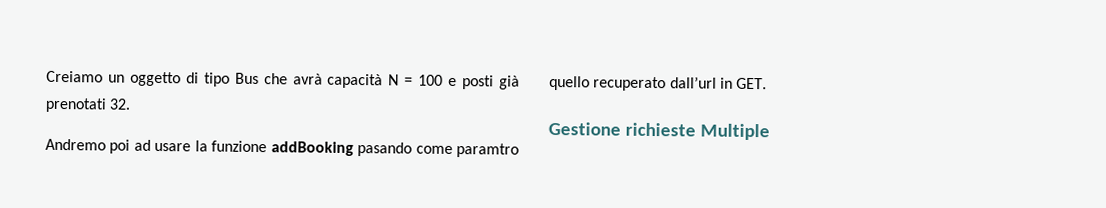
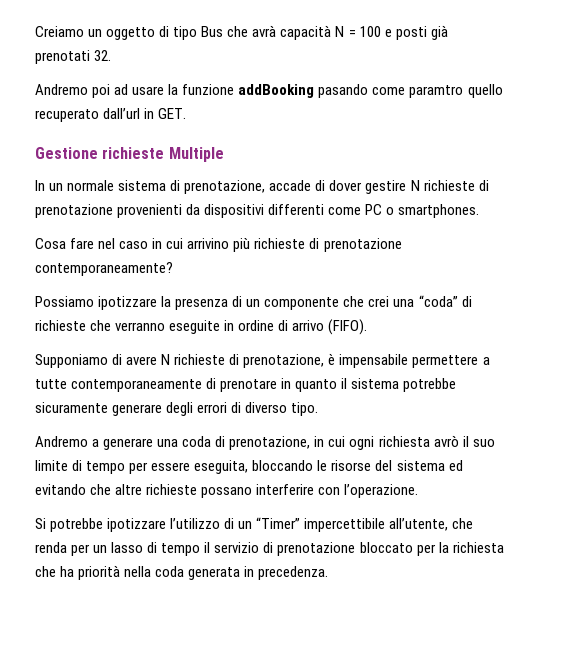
+ In un normale sistema di prenotazione, accade di dover gestire N richieste di prenotazione provenienti da dispositivi differenti come PC o smartphones.
+ Cosa fare nel caso in cui arrivino più richieste di prenotazione contemporaneamente?
+ Possiamo ipotizzare la presenza di un componente che crei una “coda” di richieste che verranno eseguite in ordine di arrivo (FIFO).
+ Supponiamo di avere N richieste di prenotazione, è impensabile permettere a tutte contemporaneamente di prenotare in quanto il sistema potrebbe sicuramente generare degli errori di diverso tipo.
+ Andremo a generare una coda di prenotazione, in cui ogni richiesta avrò il suo limite di tempo per essere eseguita, bloccando le risorse del sistema ed evitando che altre richieste possano interferire con l’operazione.
+ Si potrebbe ipotizzare l’utilizzo di un “Timer” impercettibile all’utente, che renda per un lasso di tempo il servizio di prenotazione bloccato per la richiesta che ha priorità nella coda generata in precedenza.

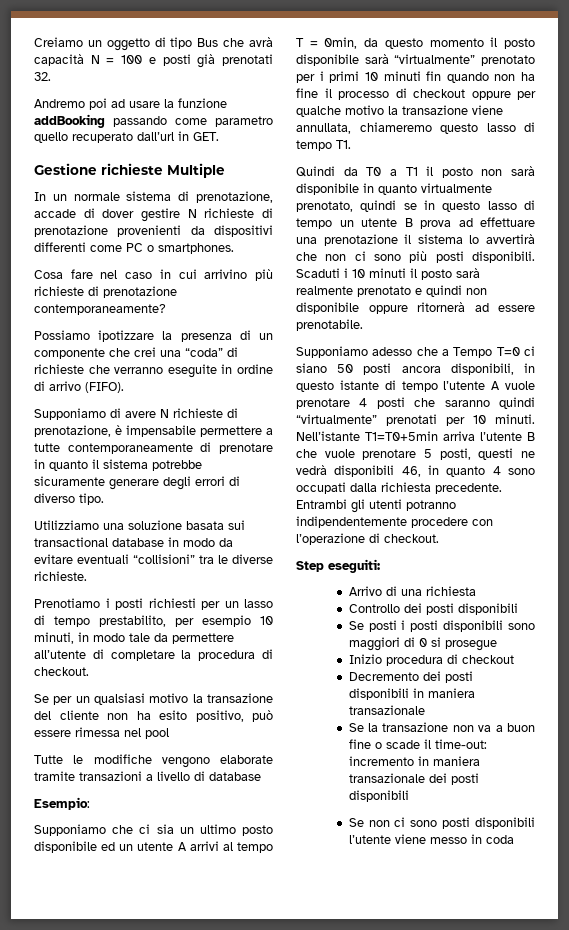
- Andremo poi ad usare la funzione addBooking pasando come paramtro quello recuperato dall’url in GET.
+ Andremo poi ad usare la funzione addBooking passando come parametro quello recuperato dall’url in GET.
- Andremo a generare una coda di prenotazione, in cui ogni richiesta avrò il suo limite di tempo per essere eseguita, bloccando le risorse del sistema ed evitando che altre richieste possano interferire con l’operazione.
- Si potrebbe ipotizzare l’utilizzo di un “Timer” impercettibile all’utente, che renda per un lasso di tempo il servizio di prenotazione bloccato per la richiesta che ha priorità nella coda generata in precedenza.
+ Utilizziamo una soluzione basata sui transactional database in modo da evitare eventuali “collisioni” tra le diverse richieste.
+ Prenotiamo i posti richiesti per un lasso di tempo prestabilito, per esempio 10 minuti, in modo tale da permettere all’utente di completare la procedura di checkout.
+ Se per un qualsiasi motivo la transazione del cliente non ha esito positivo, può essere rimessa nel pool
+ Tutte le modifiche vengono elaborate tramite transazioni a livello di database
+ Esempio:
+ Supponiamo che ci sia un ultimo posto disponibile ed un utente A arrivi al tempo T = 0min, da questo momento il posto disponibile sarà “virtualmente” prenotato per i primi 10 minuti fin quando non ha fine il processo di checkout oppure per qualche motivo la transazione viene annullata, chiameremo questo lasso di tempo T1.
+ Quindi da T0 a T1 il posto non sarà disponibile in quanto virtualmente prenotato, quindi se in questo lasso di tempo un utente B prova ad effettuare una prenotazione il sistema lo avvertirà che non ci sono più posti disponibili. Scaduti i 10 minuti il posto sarà realmente prenotato e quindi non disponibile oppure ritornerà ad essere prenotabile.
+ Supponiamo adesso che a Tempo T=0 ci siano 50 posti ancora disponibili, in questo istante di tempo l’utente A vuole prenotare 4 posti che saranno quindi “virtualmente” prenotati per 10 minuti. Nell’istante T1=T0+5min arriva l’utente B che vuole prenotare 5 posti, questi ne vedrà disponibili 46, in quanto 4 sono occupati dalla richiesta precedente. Entrambi gli utenti potranno indipendentemente procedere con l’operazione di checkout.
+ Step eseguiti:
+ Arrivo di una richiesta
+ Controllo dei posti disponibili
+ Se posti i posti disponibili sono maggiori di 0 si prosegue
+ Inizio procedura di checkout
+ Decremento dei posti disponibili in maniera transazionale
+ Se la transazione non va a buon fine o scade il time-out: incremento in maniera transazionale dei posti disponibili
+ Se non ci sono posti disponibili l’utente viene messo in coda

